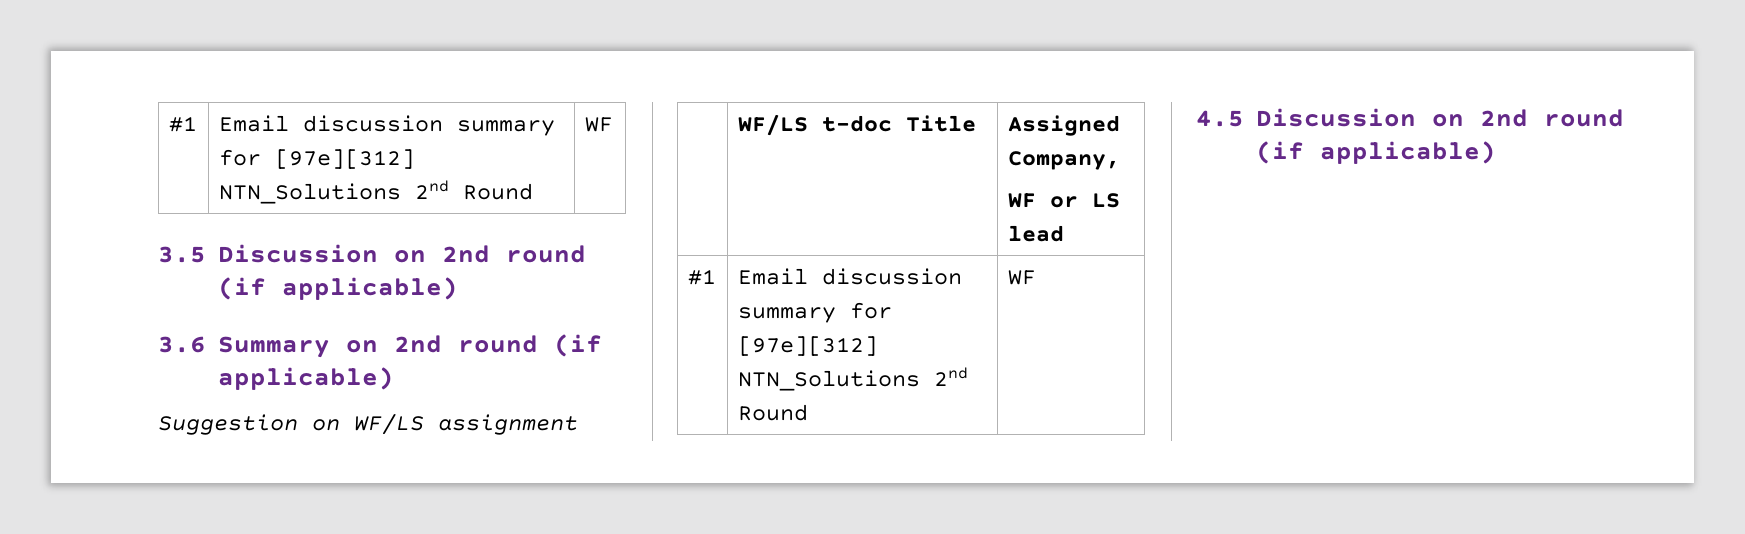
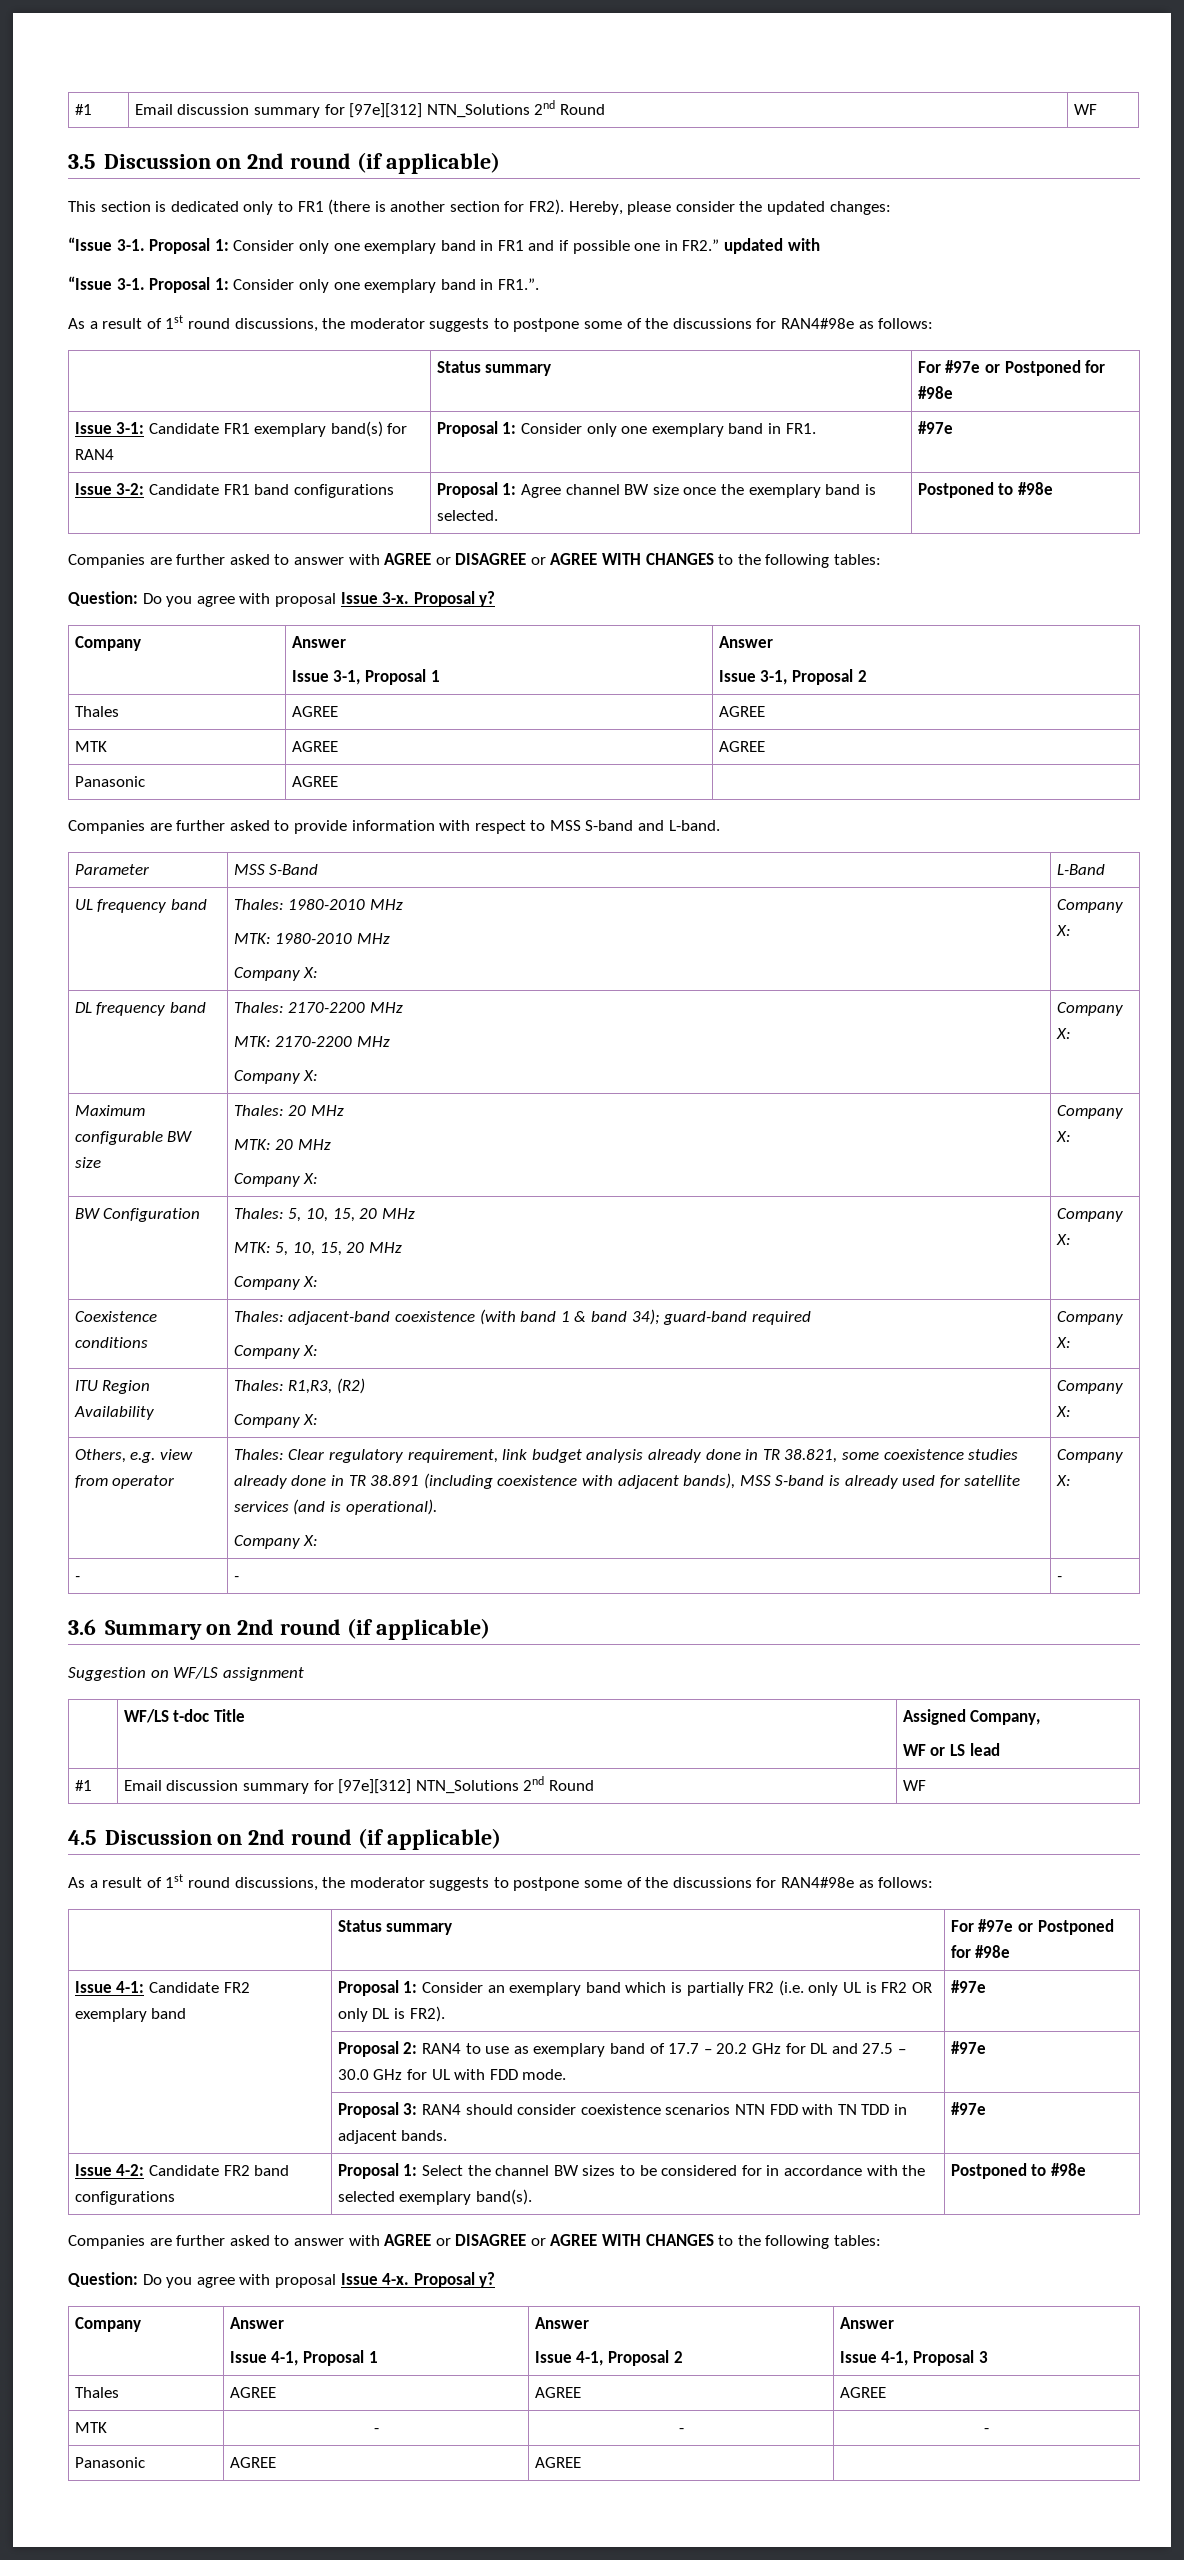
+ This section is dedicated only to FR1 (there is another section for FR2). Hereby, please consider the updated changes:
+ “Issue 3-1. Proposal 1: Consider only one exemplary band in FR1 and if possible one in FR2.” updated with
+ “Issue 3-1. Proposal 1: Consider only one exemplary band in FR1.”.
+ As a result of 1st round discussions, the moderator suggests to postpone some of the discussions for RAN4#98e as follows:
+ | Status summary | For #97e or Postponed for #98e
+ Issue 3-1: Candidate FR1 exemplary band(s) for RAN4 | Proposal 1: Consider only one exemplary band in FR1. | #97e
+ Issue 3-2: Candidate FR1 band configurations | Proposal 1: Agree channel BW size once the exemplary band is selected. | Postponed to #98e
+ Companies are further asked to answer with AGREE or DISAGREE or AGREE WITH CHANGES to the following tables:
+ Question: Do you agree with proposal Issue 3-x. Proposal y?
+ Company | Answer
+ Issue 3-1, Proposal 1 | Answer
+ Issue 3-1, Proposal 2
+ Thales | AGREE | AGREE
+ MTK | AGREE | AGREE
+ Panasonic | AGREE |
+ Companies are further asked to provide information with respect to MSS S-band and L-band.
+ Parameter | MSS S-Band | L-Band
+ UL frequency band | Thales: 1980-2010 MHz
+ MTK: 1980-2010 MHz
+ Company X: | Company X:
+ DL frequency band | Thales: 2170-2200 MHz
+ MTK: 2170-2200 MHz
+ Company X: | Company X:
+ Maximum configurable BW size | Thales: 20 MHz
+ MTK: 20 MHz
+ Company X: | Company X:
+ BW Configuration | Thales: 5, 10, 15, 20 MHz
+ MTK: 5, 10, 15, 20 MHz
+ Company X: | Company X:
+ Coexistence conditions | Thales: adjacent-band coexistence (with band 1 & band 34); guard-band required
+ Company X: | Company X:
+ ITU Region Availability | Thales: R1,R3, (R2)
+ Company X: | Company X:
+ Others, e.g. view from operator | Thales: Clear regulatory requirement, link budget analysis already done in TR 38.821, some coexistence studies already done in TR 38.891 (including coexistence with adjacent bands), MSS S-band is already used for satellite services (and is operational).
+ Company X: | Company X:
+ - | - | -
  4.5 Discussion on 2nd round (if applicable)
+ As a result of 1st round discussions, the moderator suggests to postpone some of the discussions for RAN4#98e as follows:
+ | Status summary | For #97e or Postponed for #98e
+ Issue 4-1: Candidate FR2 exemplary band | Proposal 1: Consider an exemplary band which is partially FR2 (i.e. only UL is FR2 OR only DL is FR2). | #97e
+ | Proposal 2: RAN4 to use as exemplary band of 17.7 – 20.2 GHz for DL and 27.5 – 30.0 GHz for UL with FDD mode. | #97e
+ | Proposal 3: RAN4 should consider coexistence scenarios NTN FDD with TN TDD in adjacent bands. | #97e
+ Issue 4-2: Candidate FR2 band configurations | Proposal 1: Select the channel BW sizes to be considered for in accordance with the selected exemplary band(s). | Postponed to #98e
+ Companies are further asked to answer with AGREE or DISAGREE or AGREE WITH CHANGES to the following tables:
+ Question: Do you agree with proposal Issue 4-x. Proposal y?
+ Company | Answer
+ Issue 4-1, Proposal 1 | Answer
+ Issue 4-1, Proposal 2 | Answer
+ Issue 4-1, Proposal 3
+ Thales | AGREE | AGREE | AGREE
+ MTK | - | - | -
+ Panasonic | AGREE | AGREE |

